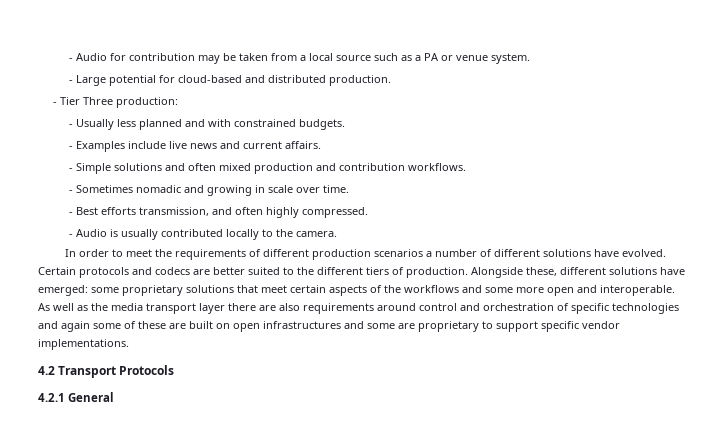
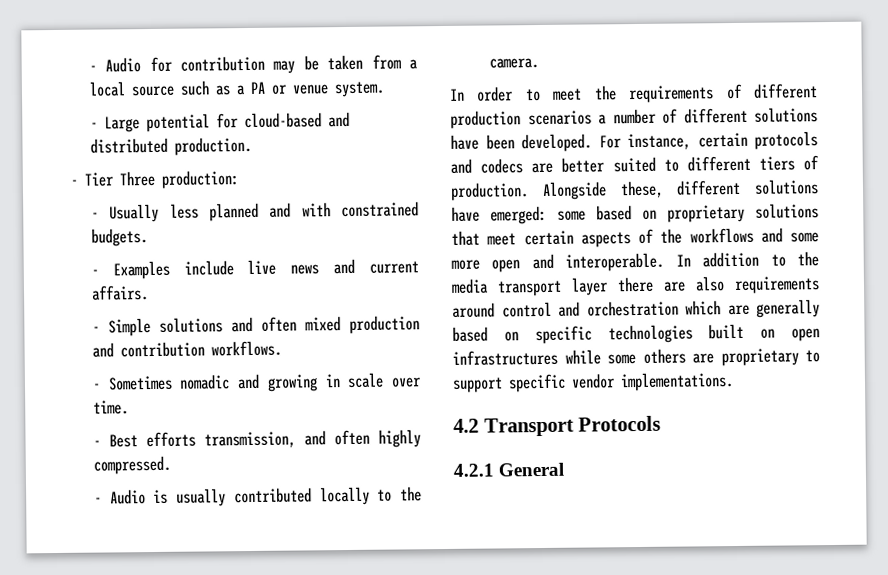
- In order to meet the requirements of different production scenarios a number of different solutions have evolved. Certain protocols and codecs are better suited to the different tiers of production.
+ In order to meet the requirements of different production scenarios a number of different solutions have been developed. For instance, certain protocols and codecs are better suited to different tiers of production.
- Alongside these, different solutions have emerged: some proprietary solutions that meet certain aspects of the workflows and some more open and interoperable.
+ Alongside these, different solutions have emerged: some based on proprietary solutions that meet certain aspects of the workflows and some more open and interoperable.
- As well as the media transport layer there are also requirements around control and orchestration of specific technologies and again some of these are built on open infrastructures and some are proprietary to support specific vendor implementations.
+ In addition to the media transport layer there are also requirements around control and orchestration which are generally based on specific technologies built on open infrastructures while some others are proprietary to support specific vendor implementations.

